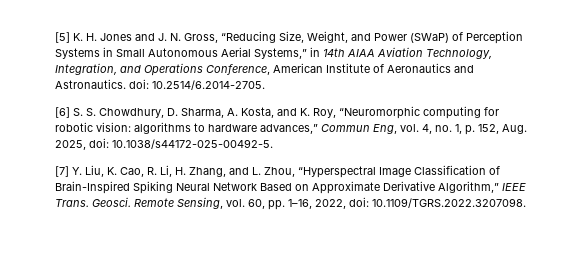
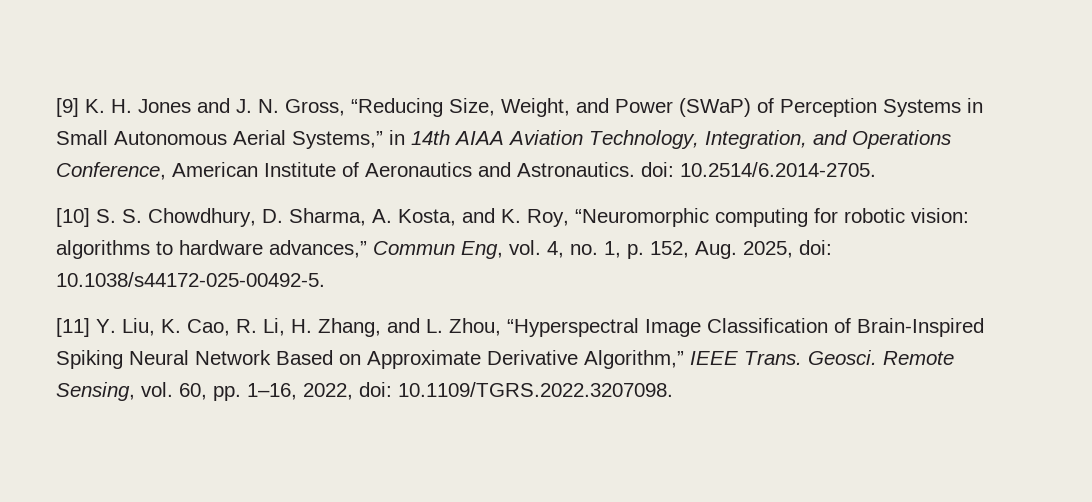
- [5] K. H. Jones and J. N. Gross, “Reducing Size, Weight, and Power (SWaP) of Perception Systems in Small Autonomous Aerial Systems,” in 14th AIAA Aviation Technology, Integration, and Operations Conference, American Institute of Aeronautics and Astronautics. doi: 10.2514/6.2014-2705.
+ [9] K. H. Jones and J. N. Gross, “Reducing Size, Weight, and Power (SWaP) of Perception Systems in Small Autonomous Aerial Systems,” in 14th AIAA Aviation Technology, Integration, and Operations Conference, American Institute of Aeronautics and Astronautics. doi: 10.2514/6.2014-2705.
- [6] S. S. Chowdhury, D. Sharma, A. Kosta, and K. Roy, “Neuromorphic computing for robotic vision: algorithms to hardware advances,” Commun Eng, vol. 4, no. 1, p. 152, Aug. 2025, doi: 10.1038/s44172-025-00492-5.
+ [10] S. S. Chowdhury, D. Sharma, A. Kosta, and K. Roy, “Neuromorphic computing for robotic vision: algorithms to hardware advances,” Commun Eng, vol. 4, no. 1, p. 152, Aug. 2025, doi: 10.1038/s44172-025-00492-5.
- [7] Y. Liu, K. Cao, R. Li, H. Zhang, and L. Zhou, “Hyperspectral Image Classification of Brain-Inspired Spiking Neural Network Based on Approximate Derivative Algorithm,” IEEE Trans.
+ [11] Y. Liu, K. Cao, R. Li, H. Zhang, and L. Zhou, “Hyperspectral Image Classification of Brain-Inspired Spiking Neural Network Based on Approximate Derivative Algorithm,” IEEE Trans.

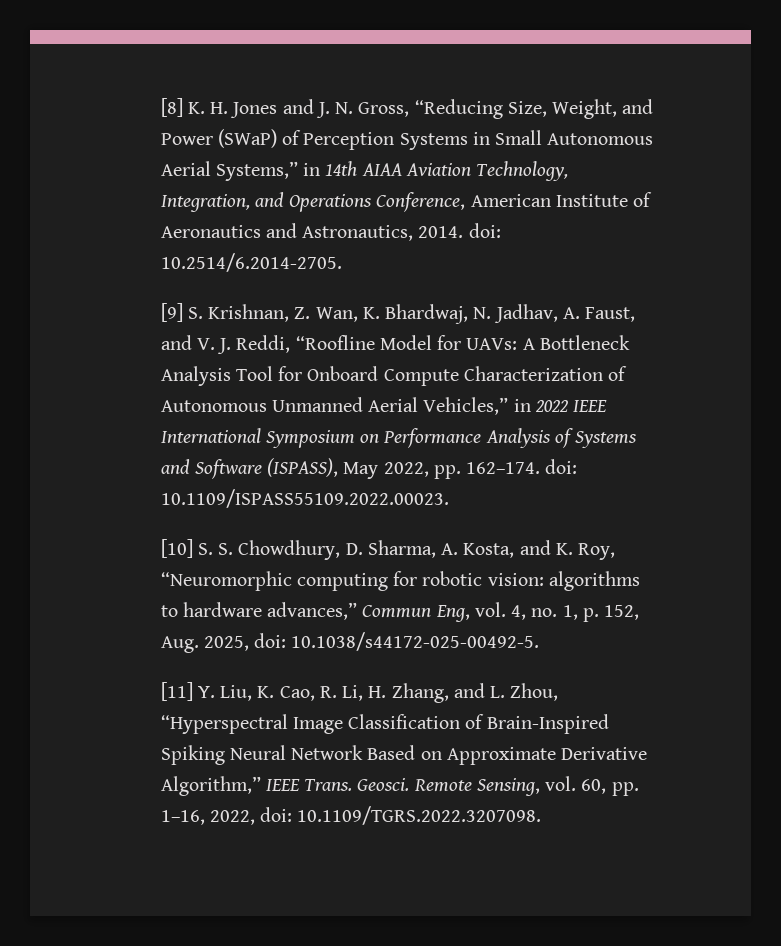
- [9] K. H. Jones and J. N. Gross, “Reducing Size, Weight, and Power (SWaP) of Perception Systems in Small Autonomous Aerial Systems,” in 14th AIAA Aviation Technology, Integration, and Operations Conference, American Institute of Aeronautics and Astronautics. doi: 10.2514/6.2014-2705.
+ [8] K. H. Jones and J. N. Gross, “Reducing Size, Weight, and Power (SWaP) of Perception Systems in Small Autonomous Aerial Systems,” in 14th AIAA Aviation Technology, Integration, and Operations Conference, American Institute of Aeronautics and Astronautics, 2014. doi: 10.2514/6.2014-2705.
+ [9] S. Krishnan, Z. Wan, K. Bhardwaj, N. Jadhav, A. Faust, and V. J. Reddi, “Roofline Model for UAVs: A Bottleneck Analysis Tool for Onboard Compute Characterization of Autonomous Unmanned Aerial Vehicles,” in 2022 IEEE International Symposium on Performance Analysis of Systems and Software (ISPASS), May 2022, pp. 162–174. doi: 10.1109/ISPASS55109.2022.00023.

